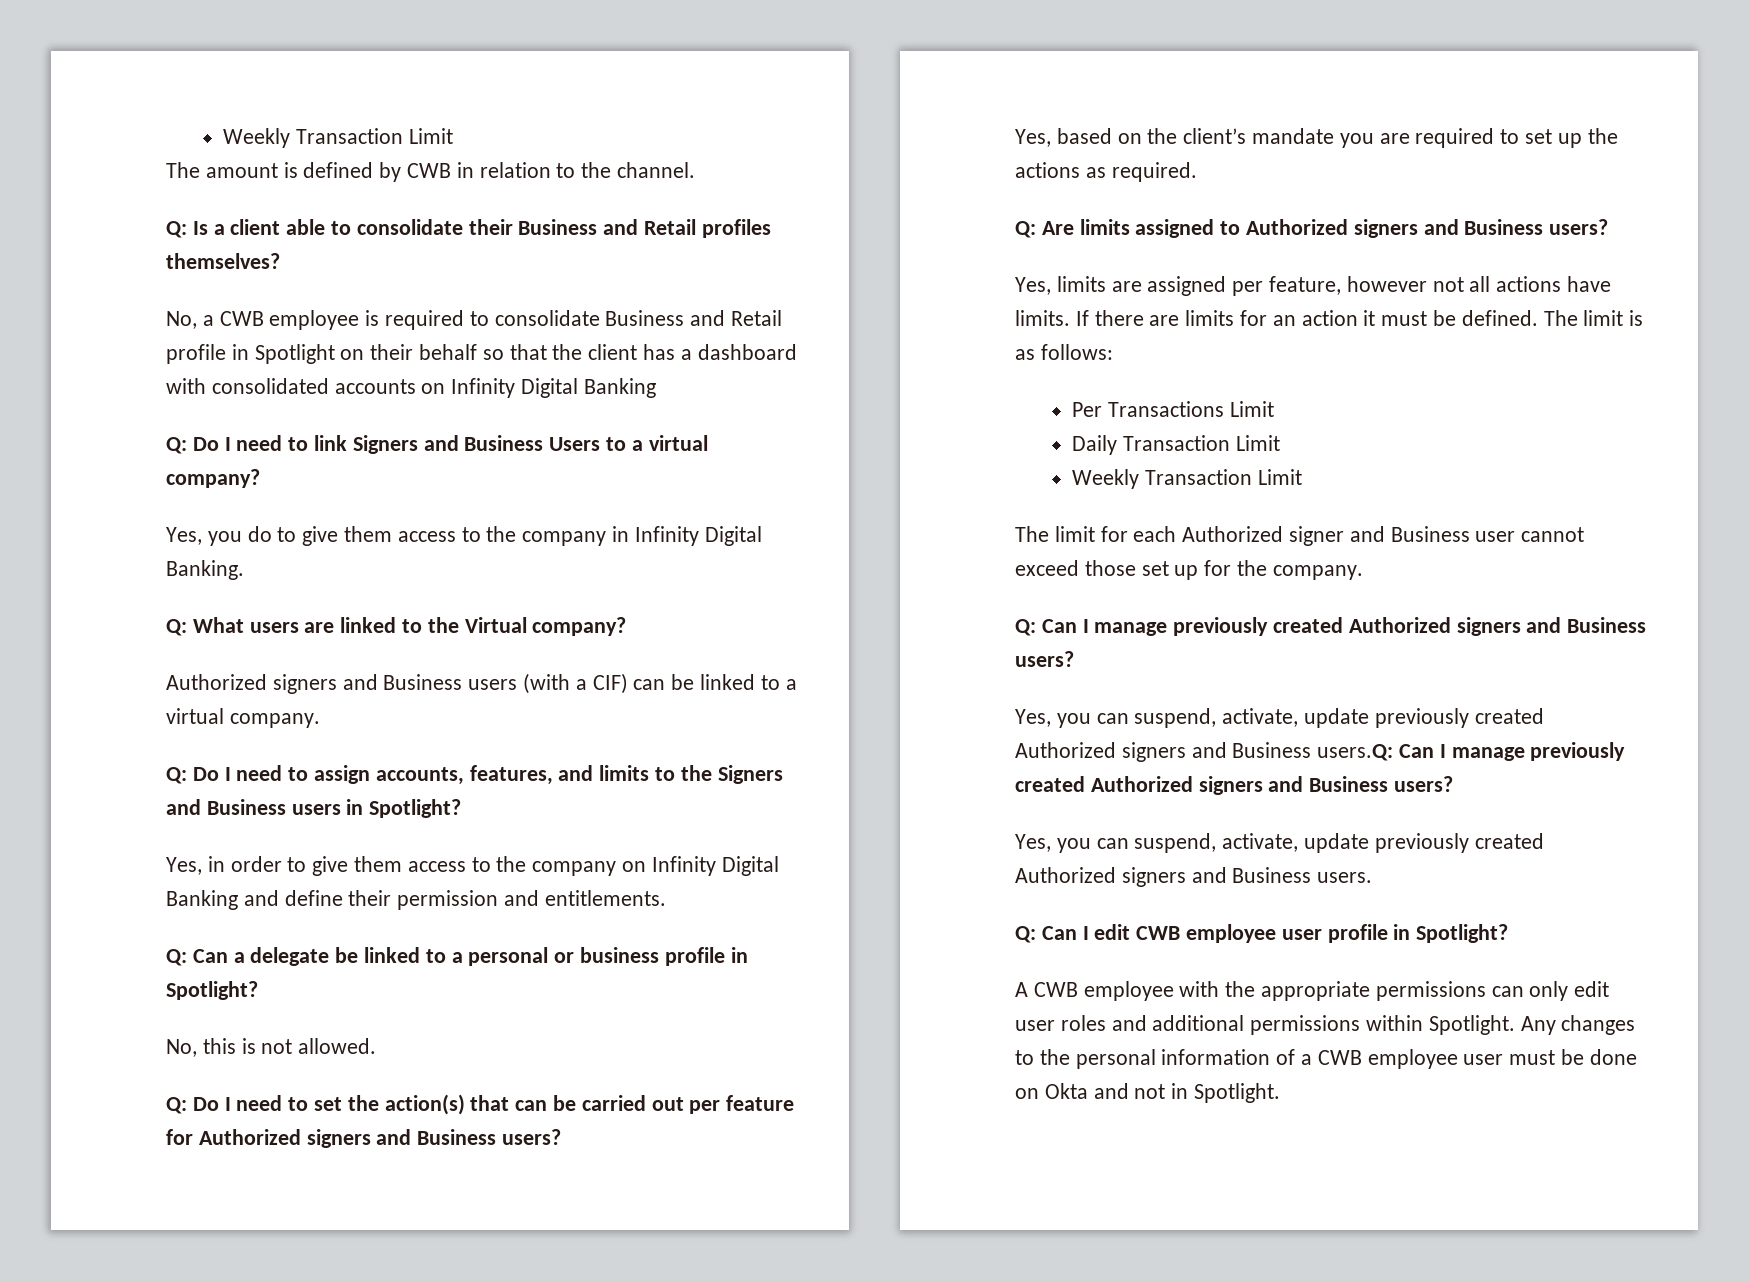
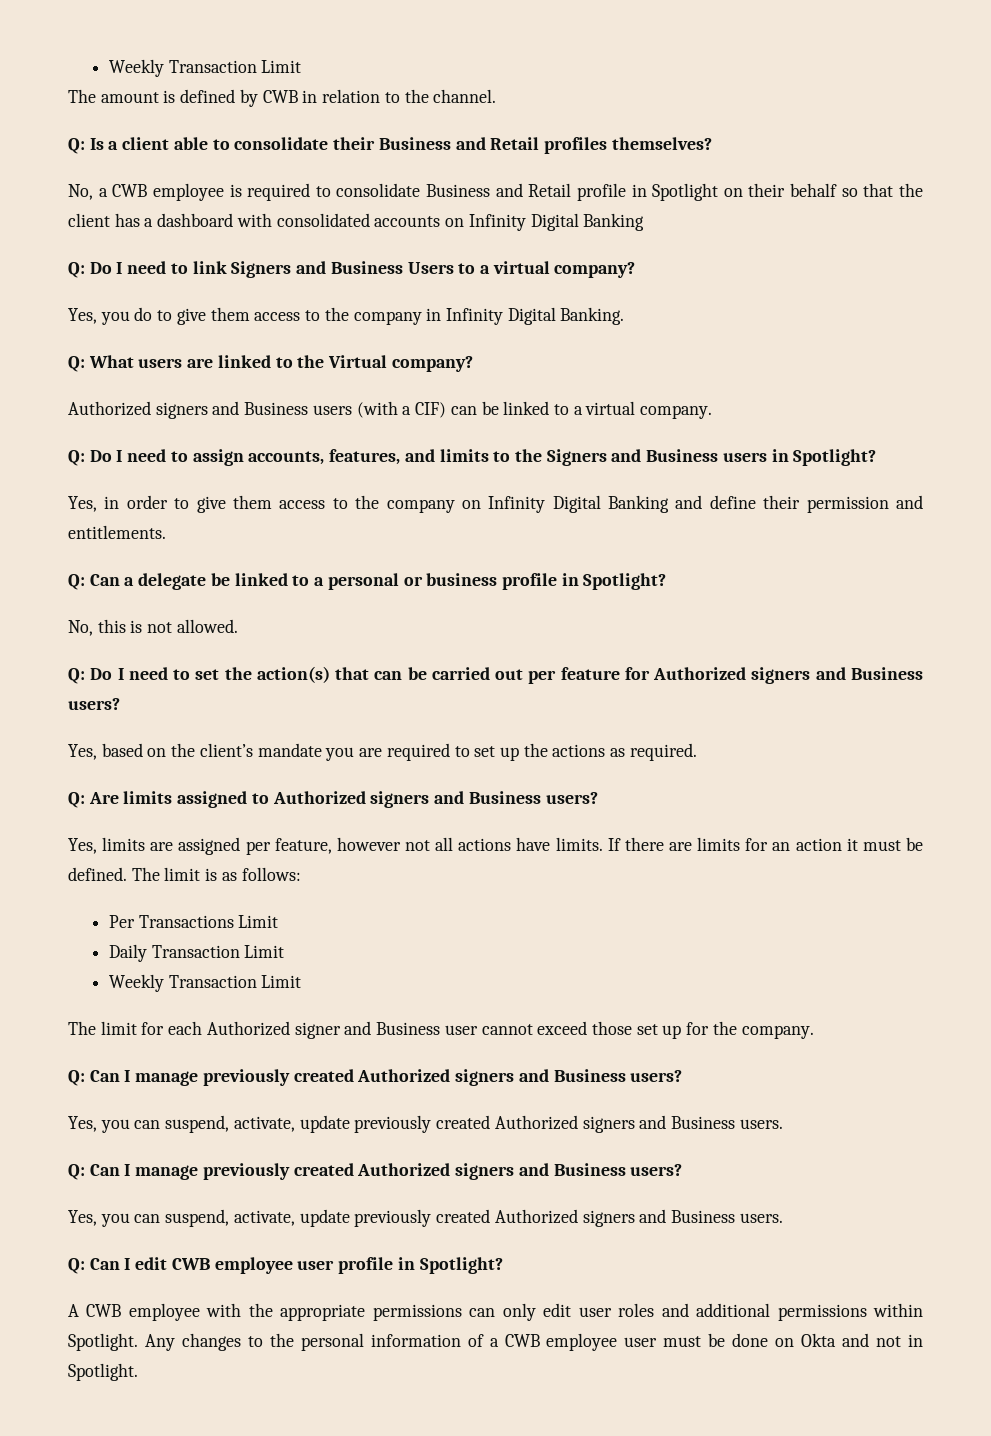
  The limit for each Authorized signer and Business user cannot exceed those set up for the company.
  Q: Can I manage previously created Authorized signers and Business users?
- Yes, you can suspend, activate, update previously created Authorized signers and Business users.Q: Can I manage previously created Authorized signers and Business users?
+ Yes, you can suspend, activate, update previously created Authorized signers and Business users.
+ Q: Can I manage previously created Authorized signers and Business users?

